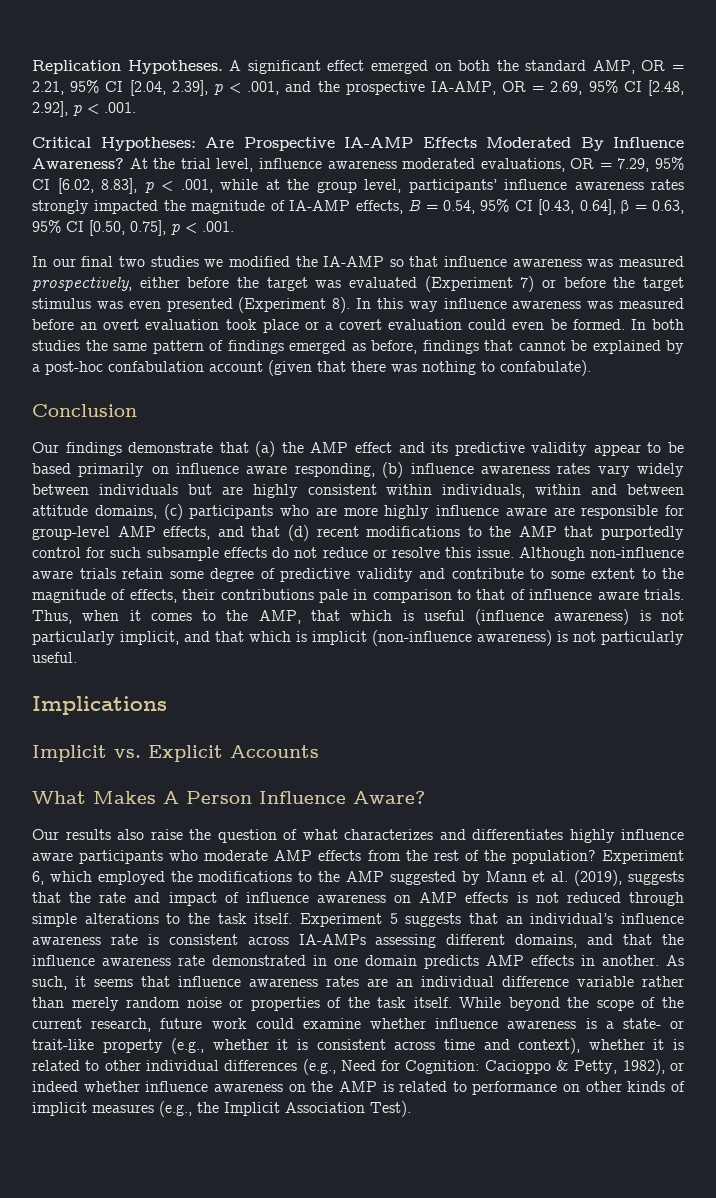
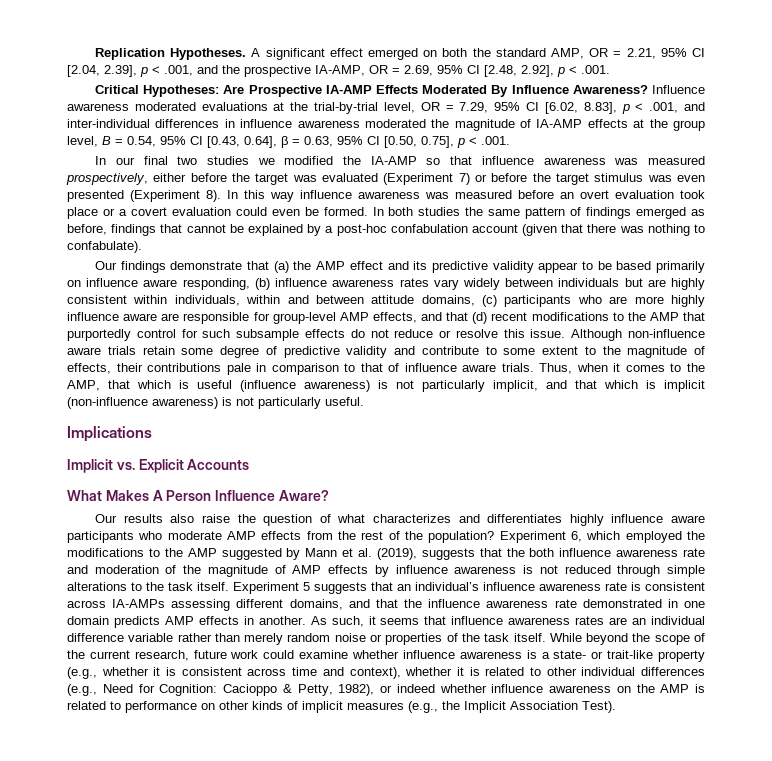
- At the trial level, influence awareness moderated evaluations, OR = 7.29, 95% CI [6.02, 8.83], p < .001, while at the group level, participants’ influence awareness rates strongly impacted the magnitude of IA-AMP effects, B = 0.54, 95% CI [0.43, 0.64], β = 0.63, 95% CI [0.50, 0.75], p < .001.
+ Influence awareness moderated evaluations at the trial-by-trial level, OR = 7.29, 95% CI [6.02, 8.83], p < .001, and inter-individual differences in influence awareness moderated the magnitude of IA-AMP effects at the group level, B = 0.54, 95% CI [0.43, 0.64], β = 0.63, 95% CI [0.50, 0.75], p < .001.
- Conclusion
- Experiment 6, which employed the modifications to the AMP suggested by Mann et al. (2019), suggests that the rate and impact of influence awareness on AMP effects is not reduced through simple alterations to the task itself.
+ Experiment 6, which employed the modifications to the AMP suggested by Mann et al. (2019), suggests that the both influence awareness rate and moderation of the magnitude of AMP effects by influence awareness is not reduced through simple alterations to the task itself.

